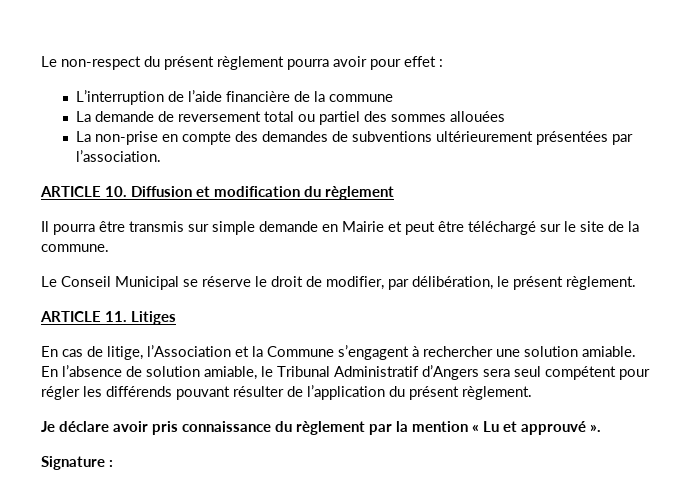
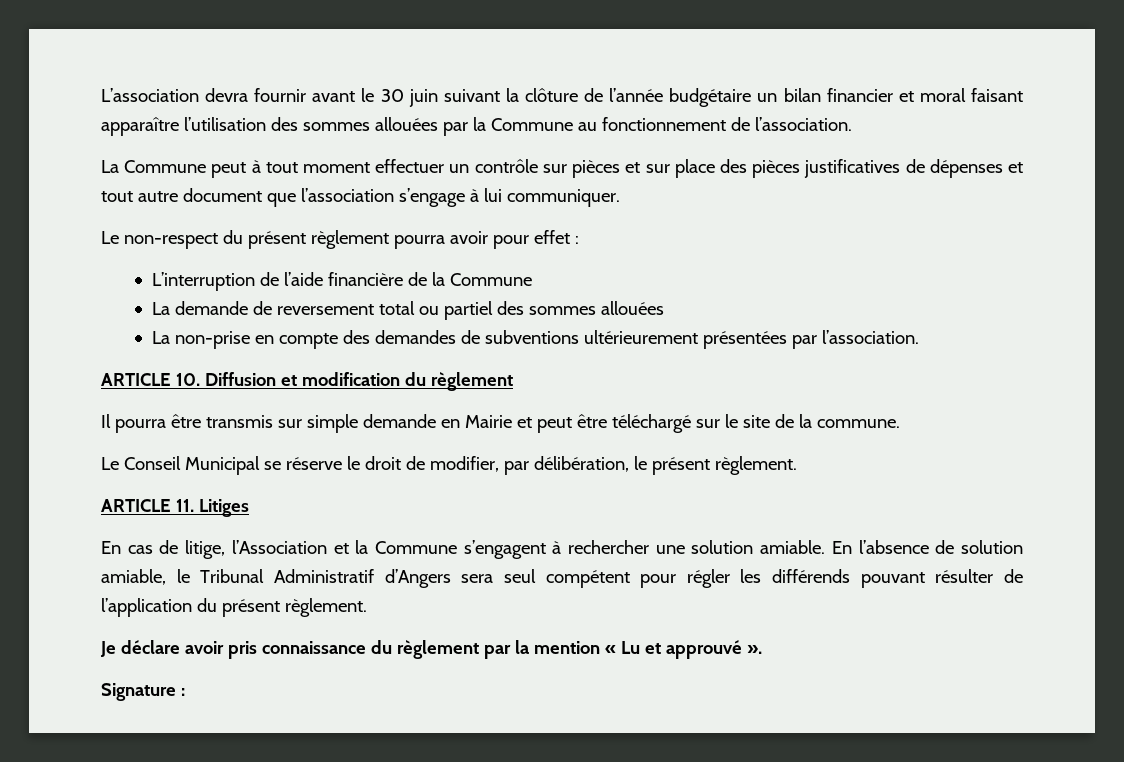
+ L’association devra fournir avant le 30 juin suivant la clôture de l’année budgétaire un bilan financier et moral faisant apparaître l’utilisation des sommes allouées par la Commune au fonctionnement de l’association.
+ La Commune peut à tout moment effectuer un contrôle sur pièces et sur place des pièces justificatives de dépenses et tout autre document que l’association s’engage à lui communiquer.
- L’interruption de l’aide financière de la commune
+ L’interruption de l’aide financière de la Commune

